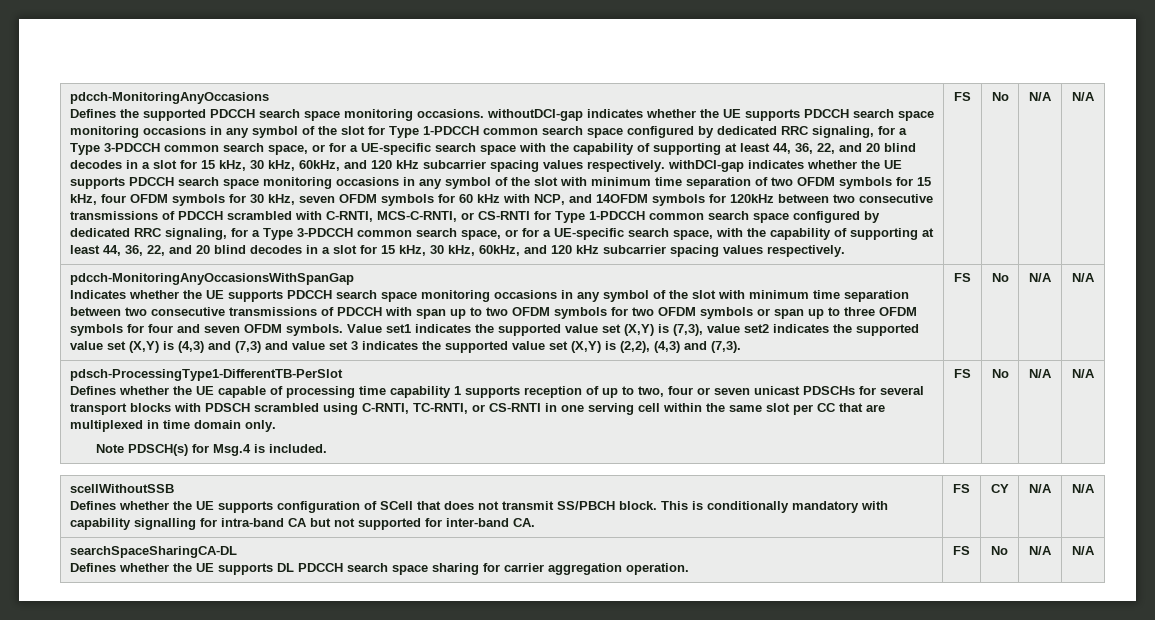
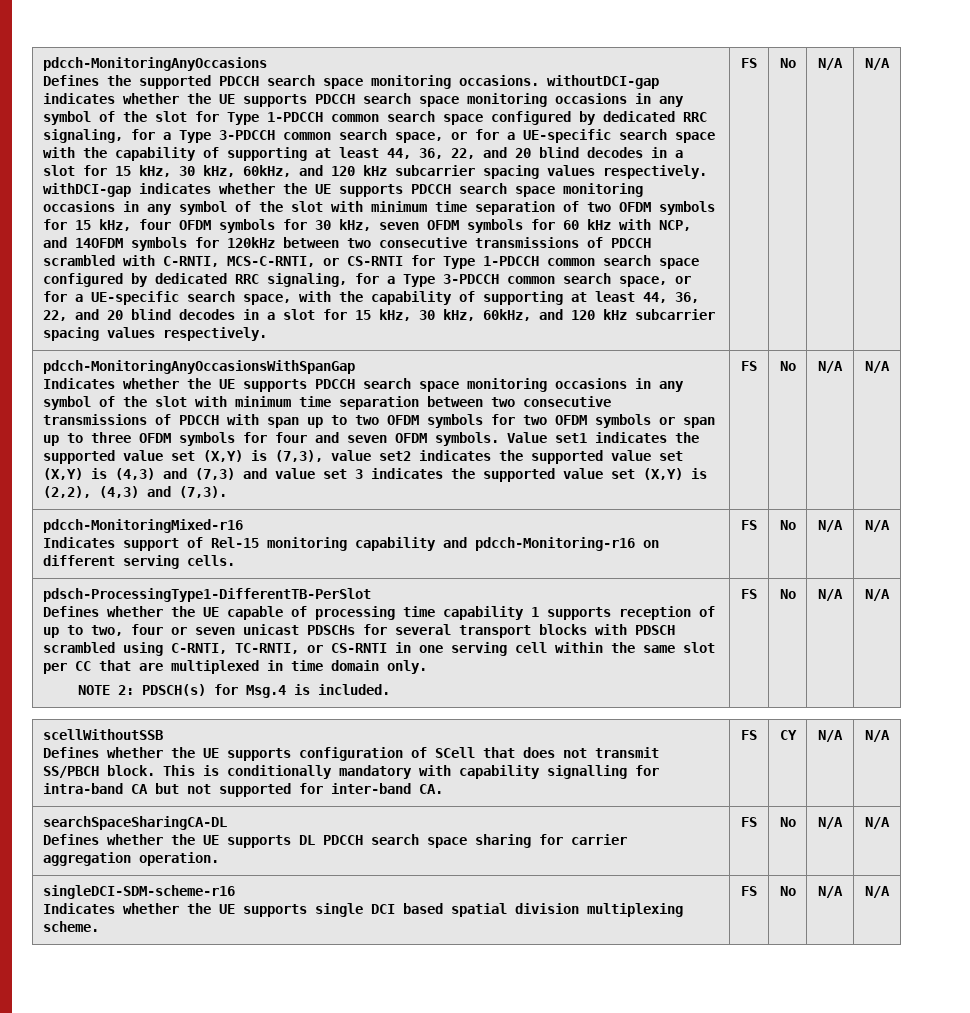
+ pdcch-MonitoringMixed-r16
+ Indicates support of Rel-15 monitoring capability and pdcch-Monitoring-r16 on different serving cells. | FS | No | N/A | N/A
- Note PDSCH(s) for Msg.4 is included.
+ NOTE 2: PDSCH(s) for Msg.4 is included.
+ singleDCI-SDM-scheme-r16
+ Indicates whether the UE supports single DCI based spatial division multiplexing scheme. | FS | No | N/A | N/A

